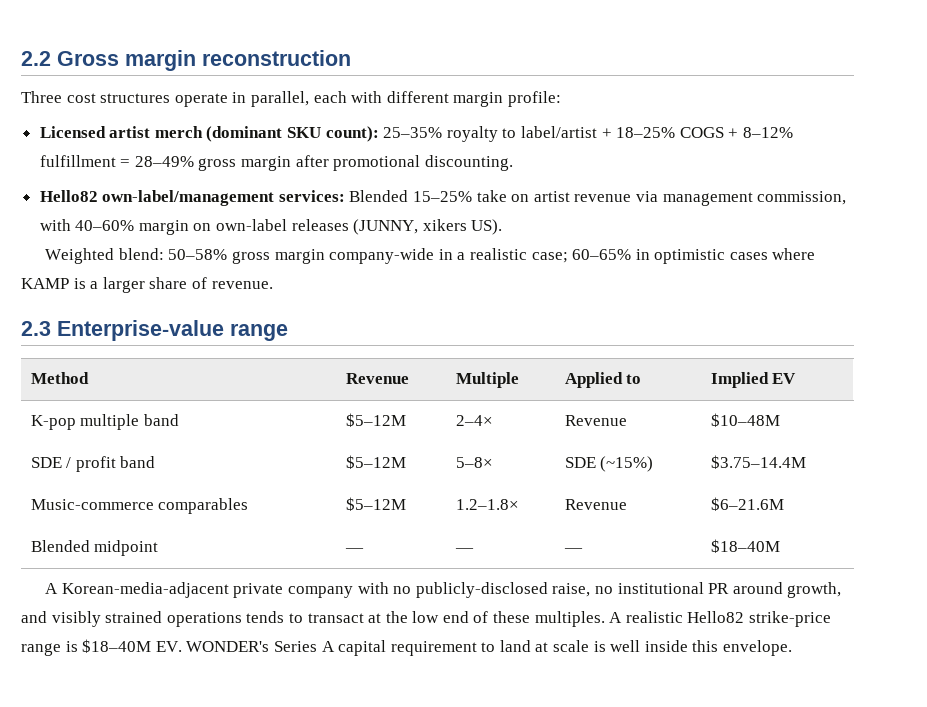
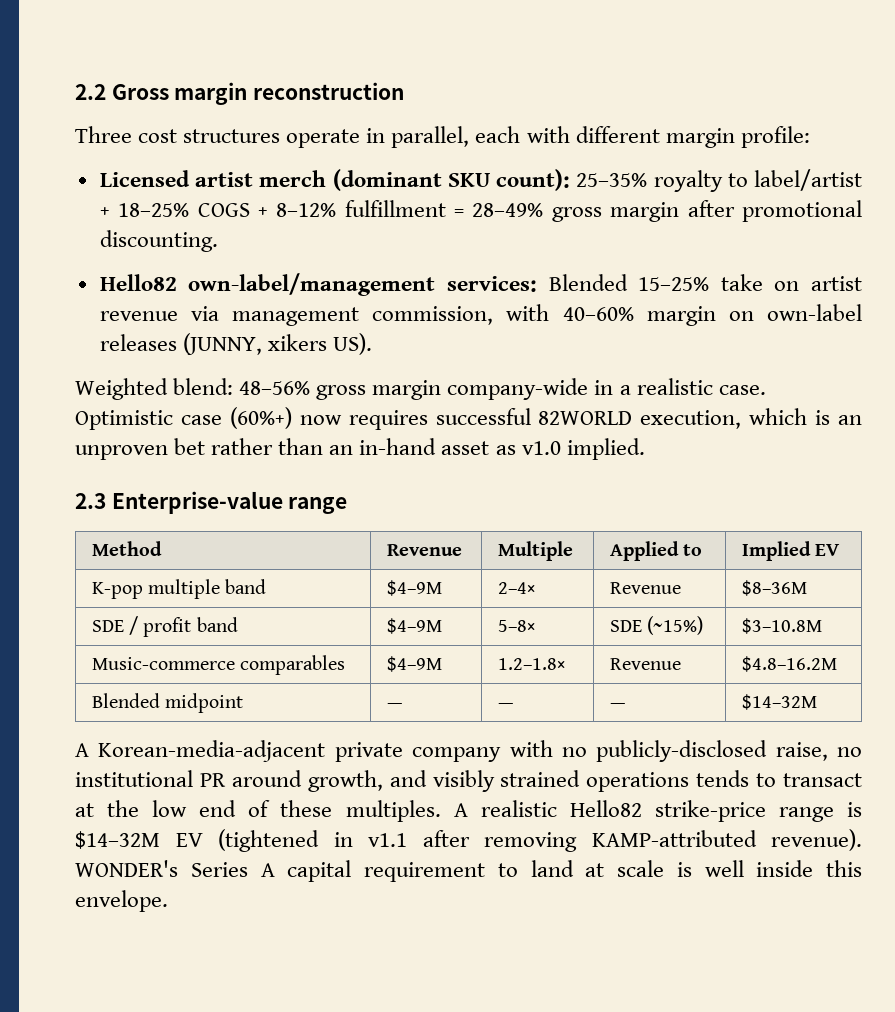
- Weighted blend: 50–58% gross margin company-wide in a realistic case; 60–65% in optimistic cases where KAMP is a larger share of revenue.
+ Weighted blend: 48–56% gross margin company-wide in a realistic case. Optimistic case (60%+) now requires successful 82WORLD execution, which is an unproven bet rather than an in-hand asset as v1.0 implied.
- K-pop multiple band | $5–12M | 2–4× | Revenue | $10–48M
+ K-pop multiple band | $4–9M | 2–4× | Revenue | $8–36M
- SDE / profit band | $5–12M | 5–8× | SDE (~15%) | $3.75–14.4M
+ SDE / profit band | $4–9M | 5–8× | SDE (~15%) | $3–10.8M
- Music-commerce comparables | $5–12M | 1.2–1.8× | Revenue | $6–21.6M
+ Music-commerce comparables | $4–9M | 1.2–1.8× | Revenue | $4.8–16.2M
- Blended midpoint | — | — | — | $18–40M
+ Blended midpoint | — | — | — | $14–32M
- A realistic Hello82 strike-price range is $18–40M EV. WONDER's Series A capital requirement to land at scale is well inside this envelope.
+ A realistic Hello82 strike-price range is $14–32M EV (tightened in v1.1 after removing KAMP-attributed revenue). WONDER's Series A capital requirement to land at scale is well inside this envelope.

